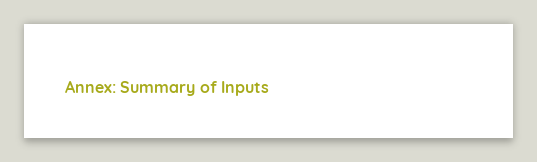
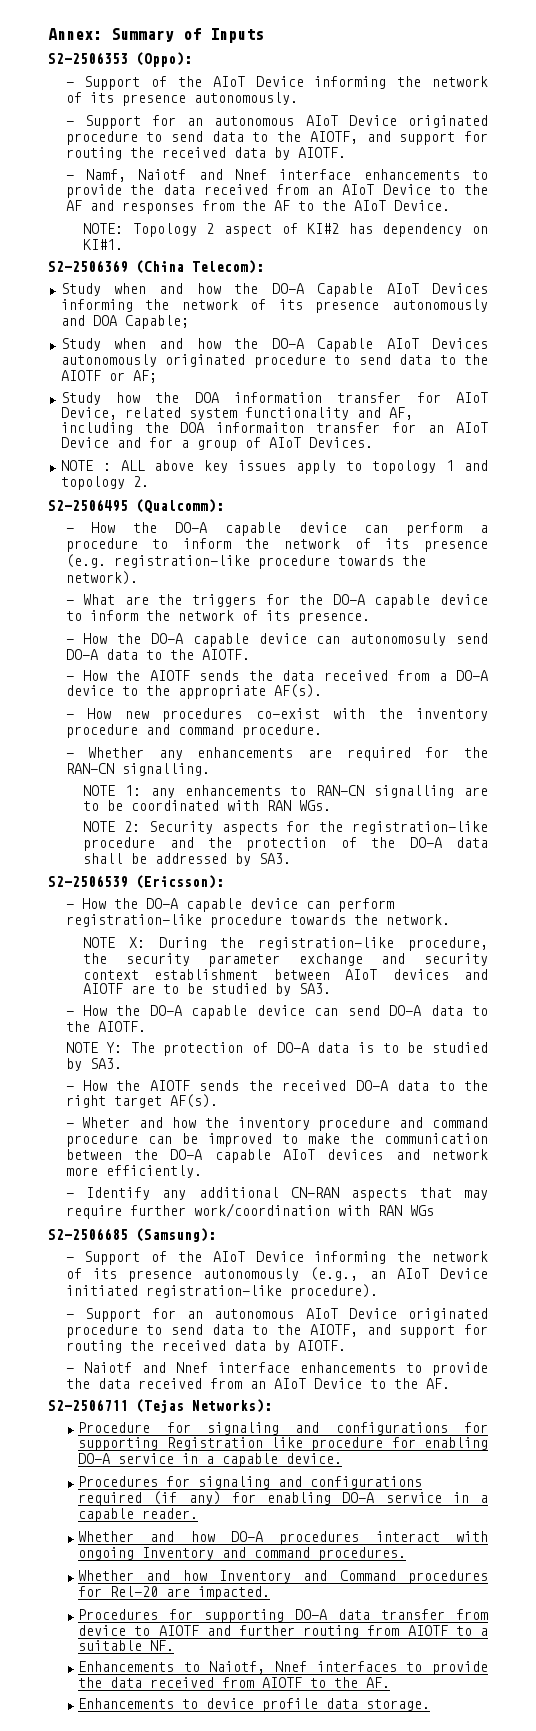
+ S2-2506353 (Oppo):
+ - Support of the AIoT Device informing the network of its presence autonomously.
+ - Support for an autonomous AIoT Device originated procedure to send data to the AIOTF, and support for routing the received data by AIOTF.
+ - Namf, Naiotf and Nnef interface enhancements to provide the data received from an AIoT Device to the AF and responses from the AF to the AIoT Device.
+ NOTE: Topology 2 aspect of KI#2 has dependency on KI#1.
+ S2-2506369 (China Telecom):
+ Study when and how the DO-A Capable AIoT Devices informing the network of its presence autonomously and DOA Capable;
+ Study when and how the DO-A Capable AIoT Devices autonomously originated procedure to send data to the AIOTF or AF;
+ Study how the DOA information transfer for AIoT Device, related system functionality and AF, including the DOA informaiton transfer for an AIoT Device and for a group of AIoT Devices.
+ NOTE : ALL above key issues apply to topology 1 and topology 2.
+ S2-2506495 (Qualcomm):
+ - How the DO-A capable device can perform a procedure to inform the network of its presence (e.g. registration-like procedure towards the network).
+ - What are the triggers for the DO-A capable device to inform the network of its presence.
+ - How the DO-A capable device can autonomosuly send DO-A data to the AIOTF.
+ - How the AIOTF sends the data received from a DO-A device to the appropriate AF(s).
+ - How new procedures co-exist with the inventory procedure and command procedure.
+ - Whether any enhancements are required for the RAN-CN signalling.
+ NOTE 1: any enhancements to RAN-CN signalling are to be coordinated with RAN WGs.
+ NOTE 2: Security aspects for the registration-like procedure and the protection of the DO-A data shall be addressed by SA3.
+ S2-2506539 (Ericsson):
+ - How the DO-A capable device can perform registration-like procedure towards the network.
+ NOTE X: During the registration-like procedure, the security parameter exchange and security context establishment between AIoT devices and AIOTF are to be studied by SA3.
+ - How the DO-A capable device can send DO-A data to the AIOTF.
+ NOTE Y: The protection of DO-A data is to be studied by SA3.
+ - How the AIOTF sends the received DO-A data to the right target AF(s).
+ - Wheter and how the inventory procedure and command procedure can be improved to make the communication between the DO-A capable AIoT devices and network more efficiently.
+ - Identify any additional CN-RAN aspects that may require further work/coordination with RAN WGs
+ S2-2506685 (Samsung):
+ - Support of the AIoT Device informing the network of its presence autonomously (e.g., an AIoT Device initiated registration-like procedure).
+ - Support for an autonomous AIoT Device originated procedure to send data to the AIOTF, and support for routing the received data by AIOTF.
+ - Naiotf and Nnef interface enhancements to provide the data received from an AIoT Device to the AF.
+ S2-2506711 (Tejas Networks):
+ Procedure for signaling and configurations for supporting Registration like procedure for enabling DO-A service in a capable device.
+ Procedures for signaling and configurations required (if any) for enabling DO-A service in a capable reader.
+ Whether and how DO-A procedures interact with ongoing Inventory and command procedures.
+ Whether and how Inventory and Command procedures for Rel-20 are impacted.
+ Procedures for supporting DO-A data transfer from device to AIOTF and further routing from AIOTF to a suitable NF.
+ Enhancements to Naiotf, Nnef interfaces to provide the data received from AIOTF to the AF.
+ Enhancements to device profile data storage.

